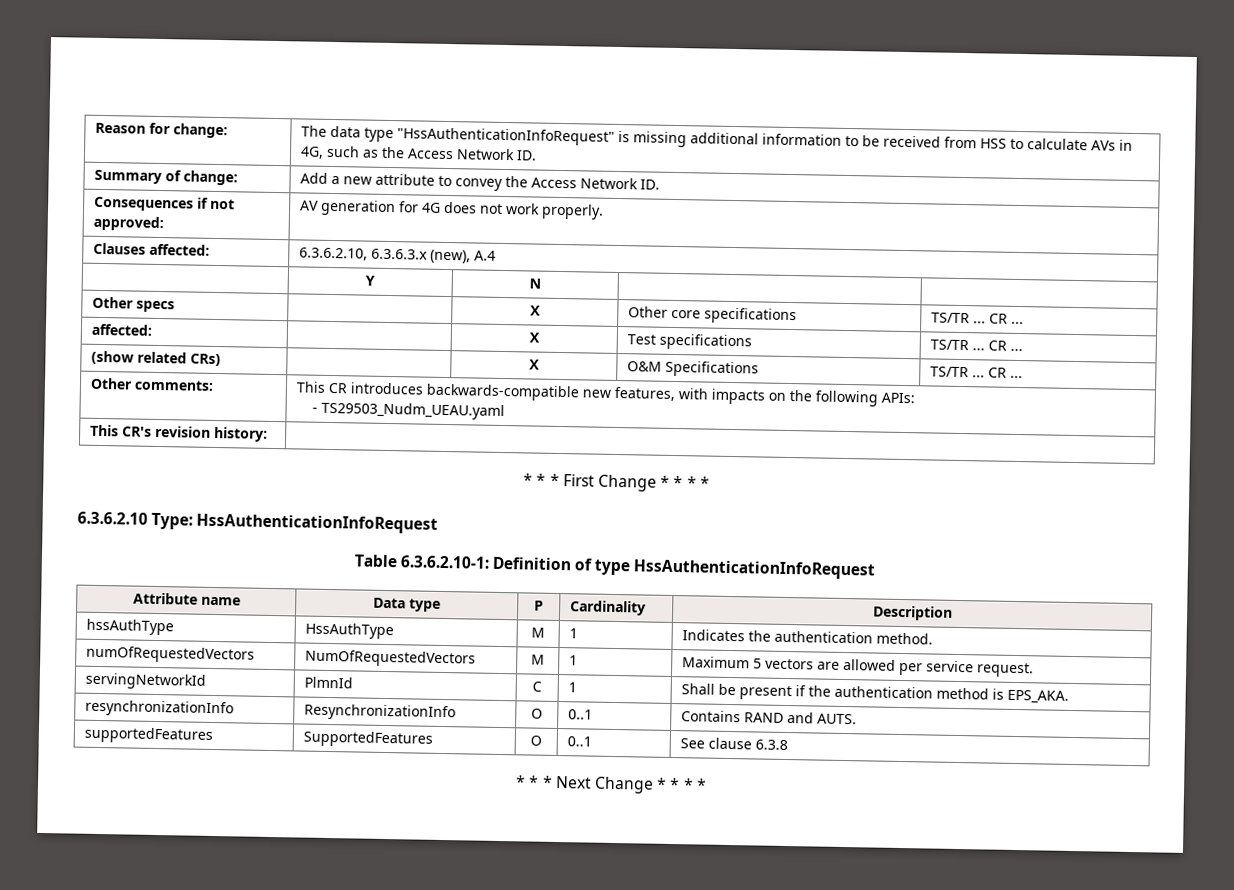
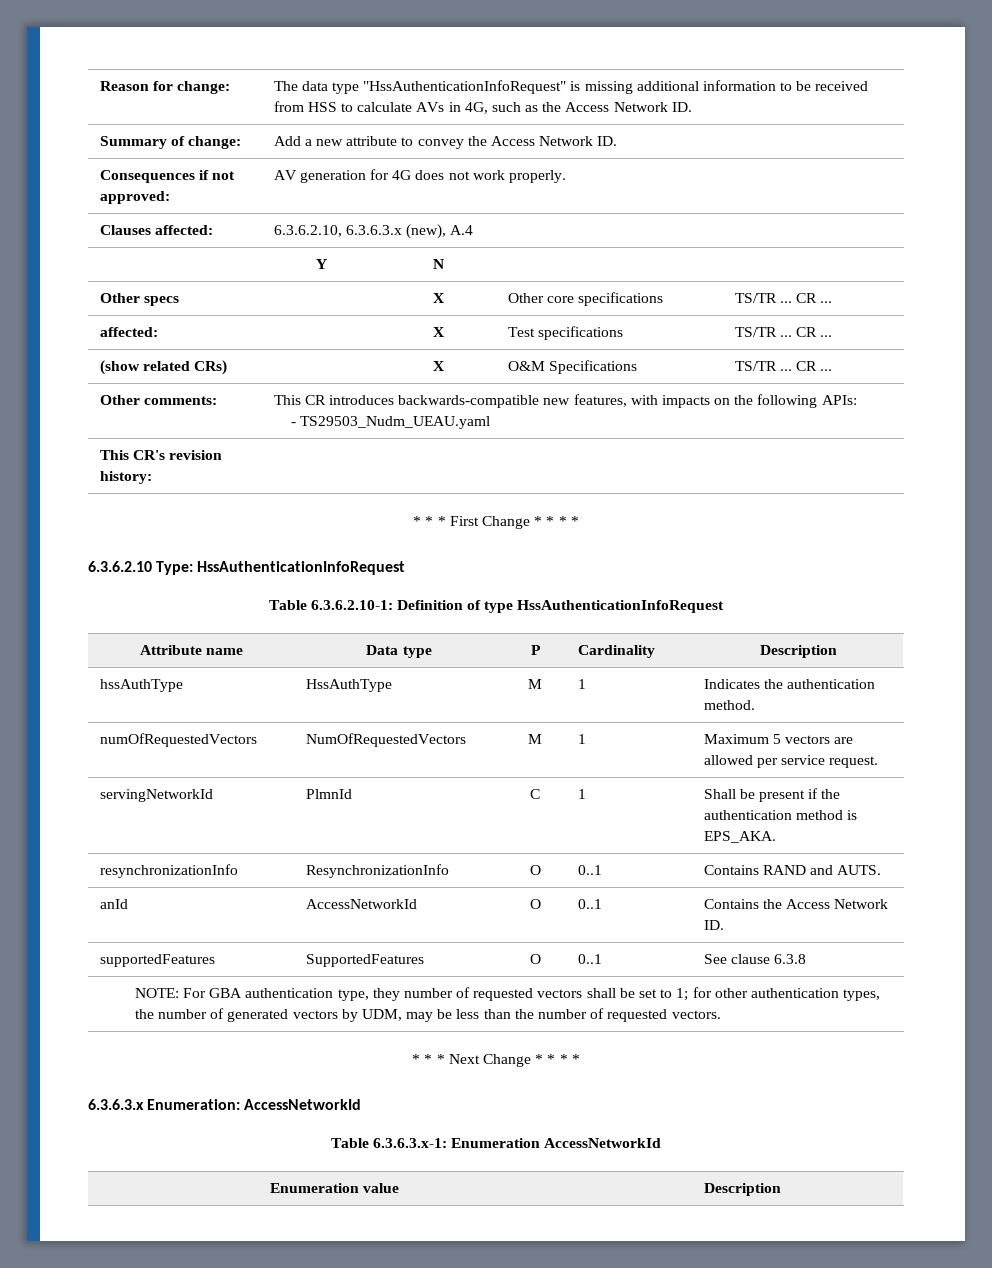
+ anId | AccessNetworkId | O | 0..1 | Contains the Access Network ID.
+ NOTE: For GBA authentication type, they number of requested vectors shall be set to 1; for other authentication types, the number of generated vectors by UDM, may be less than the number of requested vectors.
+ 6.3.6.3.x Enumeration: AccessNetworkId
+ Table 6.3.6.3.x-1: Enumeration AccessNetworkId
+ Enumeration value | Description

